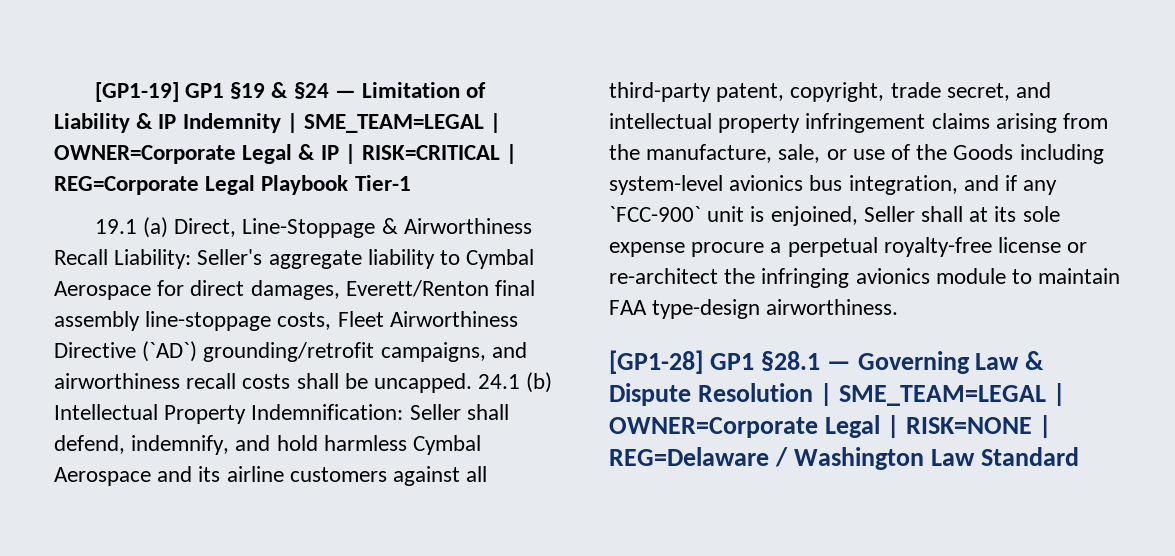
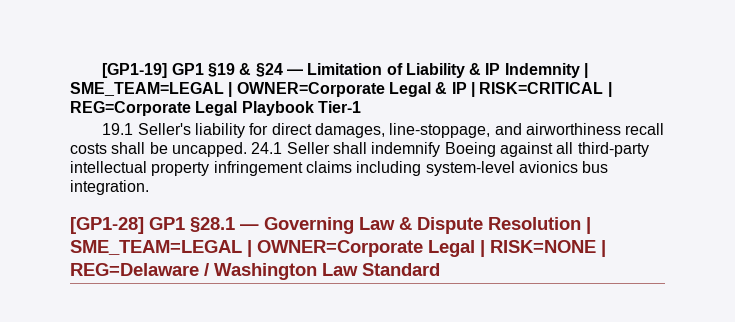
- 19.1 (a) Direct, Line-Stoppage & Airworthiness Recall Liability: Seller's aggregate liability to Cymbal Aerospace for direct damages, Everett/Renton final assembly line-stoppage costs, Fleet Airworthiness Directive (`AD`) grounding/retrofit campaigns, and airworthiness recall costs shall be uncapped.
+ 19.1 Seller's liability for direct damages, line-stoppage, and airworthiness recall costs shall be uncapped.
- 24.1 (b) Intellectual Property Indemnification: Seller shall defend, indemnify, and hold harmless Cymbal Aerospace and its airline customers against all third-party patent, copyright, trade secret, and intellectual property infringement claims arising from the manufacture, sale, or use of the Goods including system-level avionics bus integration, and if any `FCC-900` unit is enjoined, Seller shall at its sole expense procure a perpetual royalty-free license or re-architect the infringing avionics module to maintain FAA type-design airworthiness.
+ 24.1 Seller shall indemnify Boeing against all third-party intellectual property infringement claims including system-level avionics bus integration.

